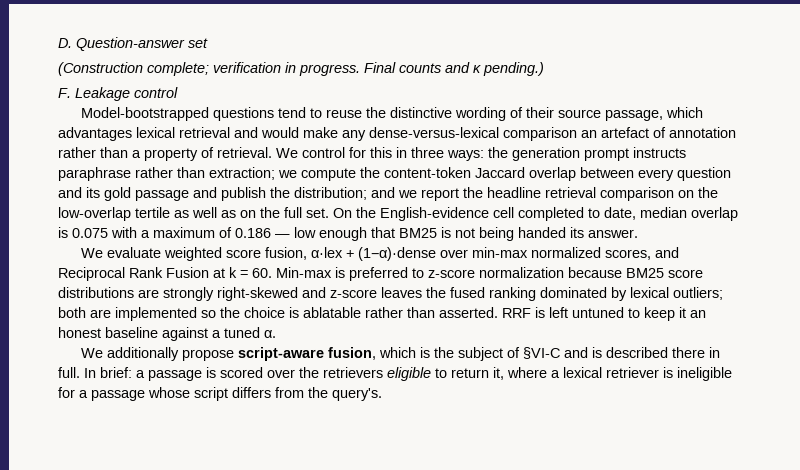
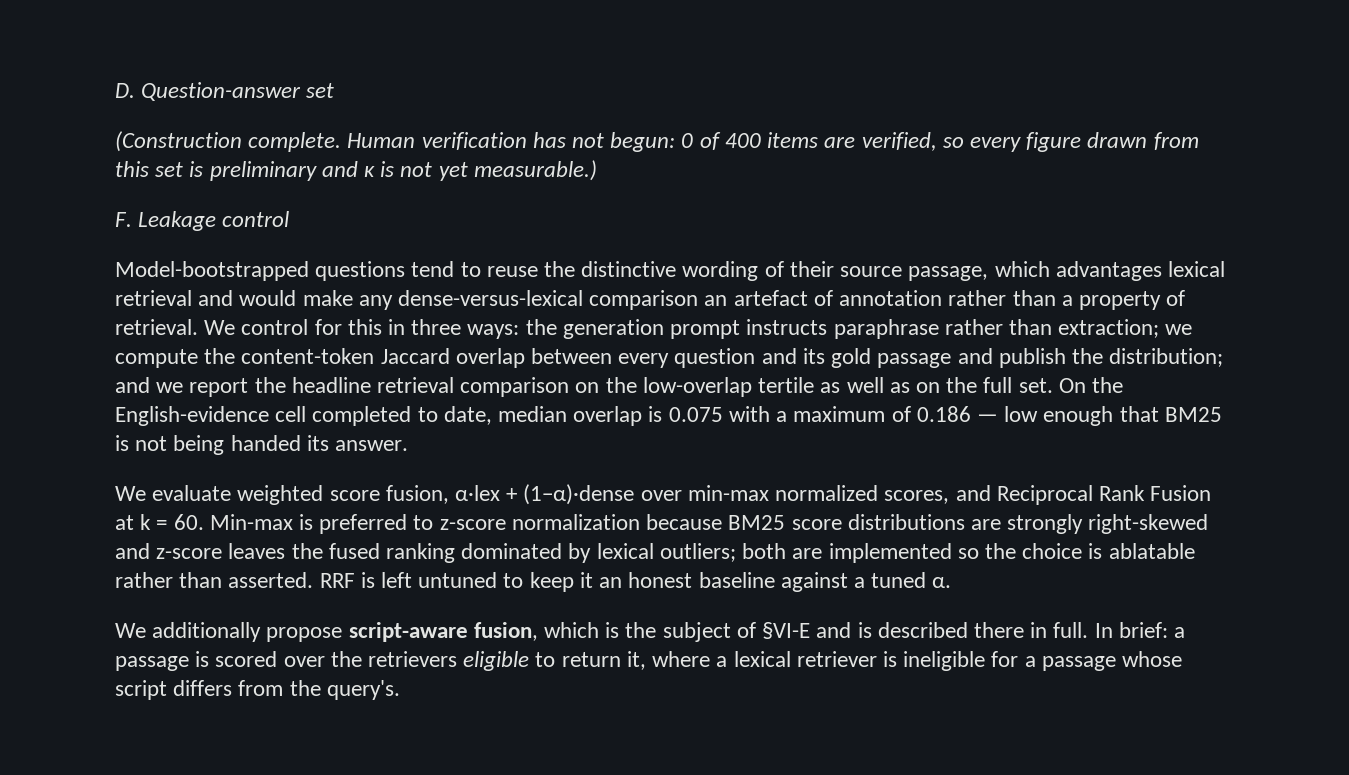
- (Construction complete; verification in progress. Final counts and κ pending.)
+ (Construction complete. Human verification has not begun: 0 of 400 items are verified, so every figure drawn from this set is preliminary and κ is not yet measurable.)
- We additionally propose script-aware fusion, which is the subject of §VI-C and is described there in full.
+ We additionally propose script-aware fusion, which is the subject of §VI-E and is described there in full.

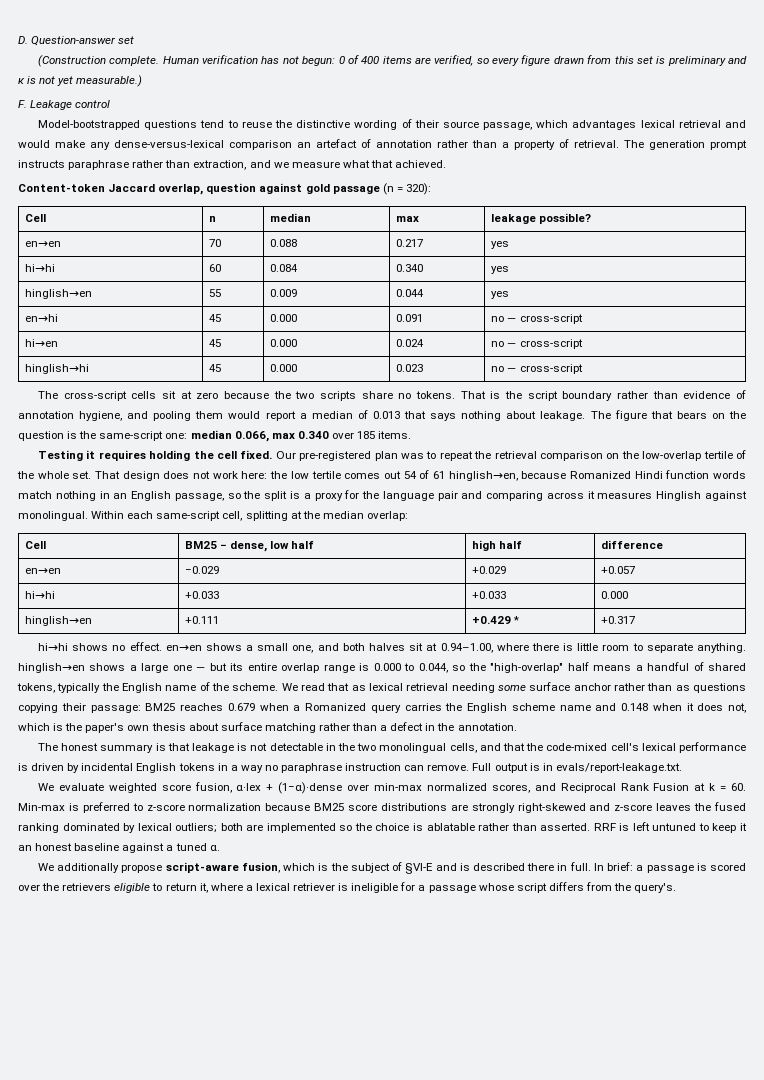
- We control for this in three ways: the generation prompt instructs paraphrase rather than extraction; we compute the content-token Jaccard overlap between every question and its gold passage and publish the distribution; and we report the headline retrieval comparison on the low-overlap tertile as well as on the full set. On the English-evidence cell completed to date, median overlap is 0.075 with a maximum of 0.186 — low enough that BM25 is not being handed its answer.
+ The generation prompt instructs paraphrase rather than extraction, and we measure what that achieved.
+ Content-token Jaccard overlap, question against gold passage (n = 320):
+ Cell | n | median | max | leakage possible?
+ en→en | 70 | 0.088 | 0.217 | yes
+ hi→hi | 60 | 0.084 | 0.340 | yes
+ hinglish→en | 55 | 0.009 | 0.044 | yes
+ en→hi | 45 | 0.000 | 0.091 | no — cross-script
+ hi→en | 45 | 0.000 | 0.024 | no — cross-script
+ hinglish→hi | 45 | 0.000 | 0.023 | no — cross-script
+ The cross-script cells sit at zero because the two scripts share no tokens. That is the script boundary rather than evidence of annotation hygiene, and pooling them would report a median of 0.013 that says nothing about leakage. The figure that bears on the question is the same-script one: median 0.066, max 0.340 over 185 items.
+ Testing it requires holding the cell fixed. Our pre-registered plan was to repeat the retrieval comparison on the low-overlap tertile of the whole set. That design does not work here: the low tertile comes out 54 of 61 hinglish→en, because Romanized Hindi function words match nothing in an English passage, so the split is a proxy for the language pair and comparing across it measures Hinglish against monolingual. Within each same-script cell, splitting at the median overlap:
+ Cell | BM25 − dense, low half | high half | difference
+ en→en | −0.029 | +0.029 | +0.057
+ hi→hi | +0.033 | +0.033 | 0.000
+ hinglish→en | +0.111 | +0.429 * | +0.317
+ hi→hi shows no effect. en→en shows a small one, and both halves sit at 0.94–1.00, where there is little room to separate anything. hinglish→en shows a large one — but its entire overlap range is 0.000 to 0.044, so the "high-overlap" half means a handful of shared tokens, typically the English name of the scheme. We read that as lexical retrieval needing some surface anchor rather than as questions copying their passage: BM25 reaches 0.679 when a Romanized query carries the English scheme name and 0.148 when it does not, which is the paper's own thesis about surface matching rather than a defect in the annotation.
+ The honest summary is that leakage is not detectable in the two monolingual cells, and that the code-mixed cell's lexical performance is driven by incidental English tokens in a way no paraphrase instruction can remove. Full output is in evals/report-leakage.txt.

